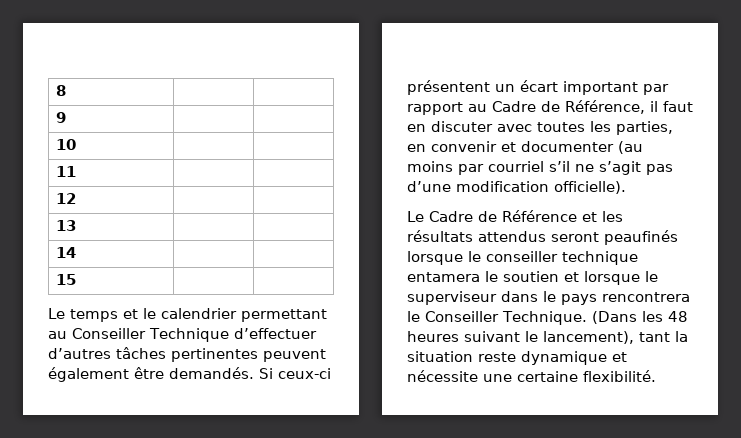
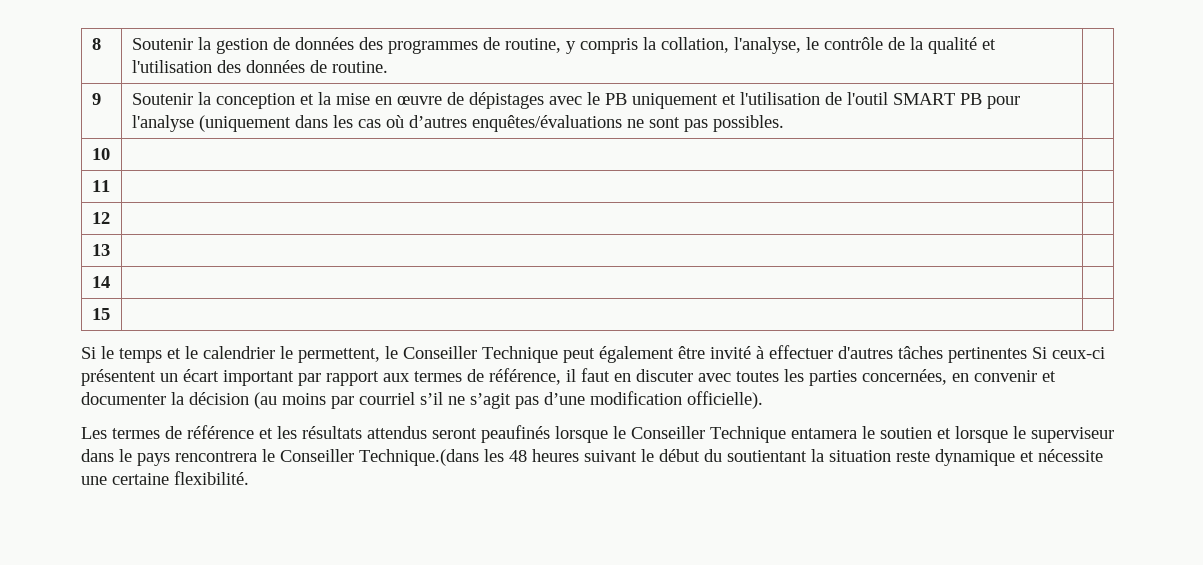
- 8 | |
- 9 | |
+ 8 | Soutenir la gestion de données des programmes de routine, y compris la collation, l'analyse, le contrôle de la qualité et l'utilisation des données de routine. |
+ 9 | Soutenir la conception et la mise en œuvre de dépistages avec le PB uniquement et l'utilisation de l'outil SMART PB pour l'analyse (uniquement dans les cas où d’autres enquêtes/évaluations ne sont pas possibles. |
- Le temps et le calendrier permettant au Conseiller Technique d’effectuer d’autres tâches pertinentes peuvent également être demandés. Si ceux-ci présentent un écart important par rapport au Cadre de Référence, il faut en discuter avec toutes les parties, en convenir et documenter (au moins par courriel s’il ne s’agit pas d’une modification officielle).
+ Si le temps et le calendrier le permettent, le Conseiller Technique peut également être invité à effectuer d'autres tâches pertinentes Si ceux-ci présentent un écart important par rapport aux termes de référence, il faut en discuter avec toutes les parties concernées, en convenir et documenter la décision (au moins par courriel s’il ne s’agit pas d’une modification officielle).
- Le Cadre de Référence et les résultats attendus seront peaufinés lorsque le conseiller technique entamera le soutien et lorsque le superviseur dans le pays rencontrera le Conseiller Technique. (Dans les 48 heures suivant le lancement), tant la situation reste dynamique et nécessite une certaine flexibilité.
+ Les termes de référence et les résultats attendus seront peaufinés lorsque le Conseiller Technique entamera le soutien et lorsque le superviseur dans le pays rencontrera le Conseiller Technique.(dans les 48 heures suivant le début du soutientant la situation reste dynamique et nécessite une certaine flexibilité.

